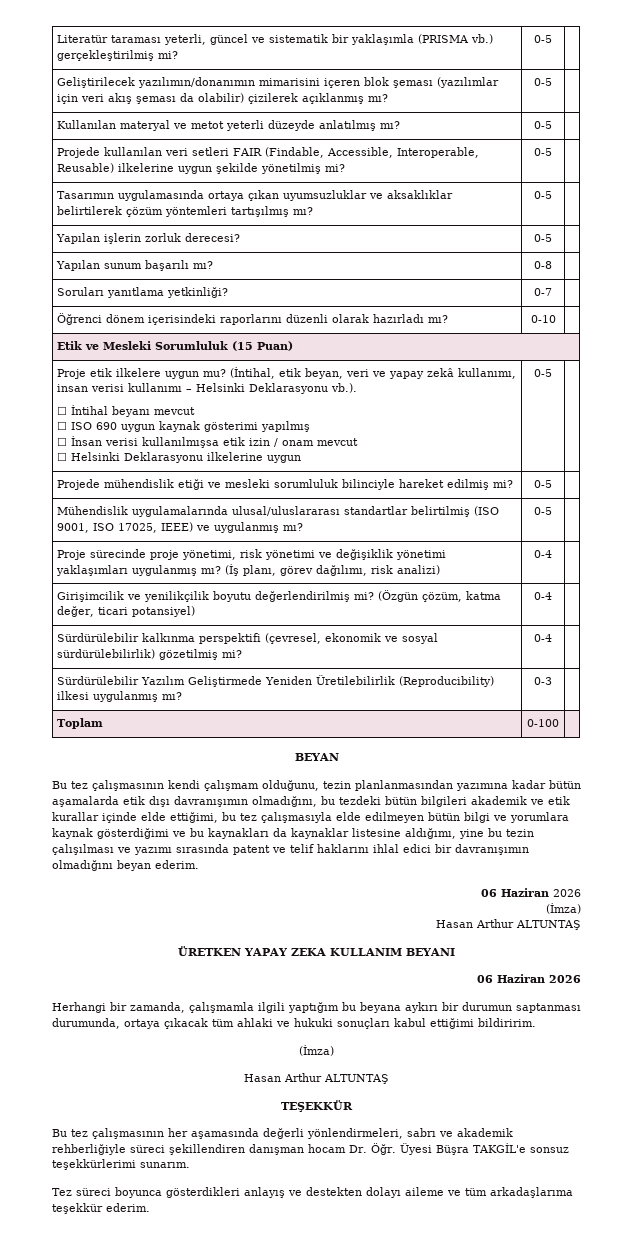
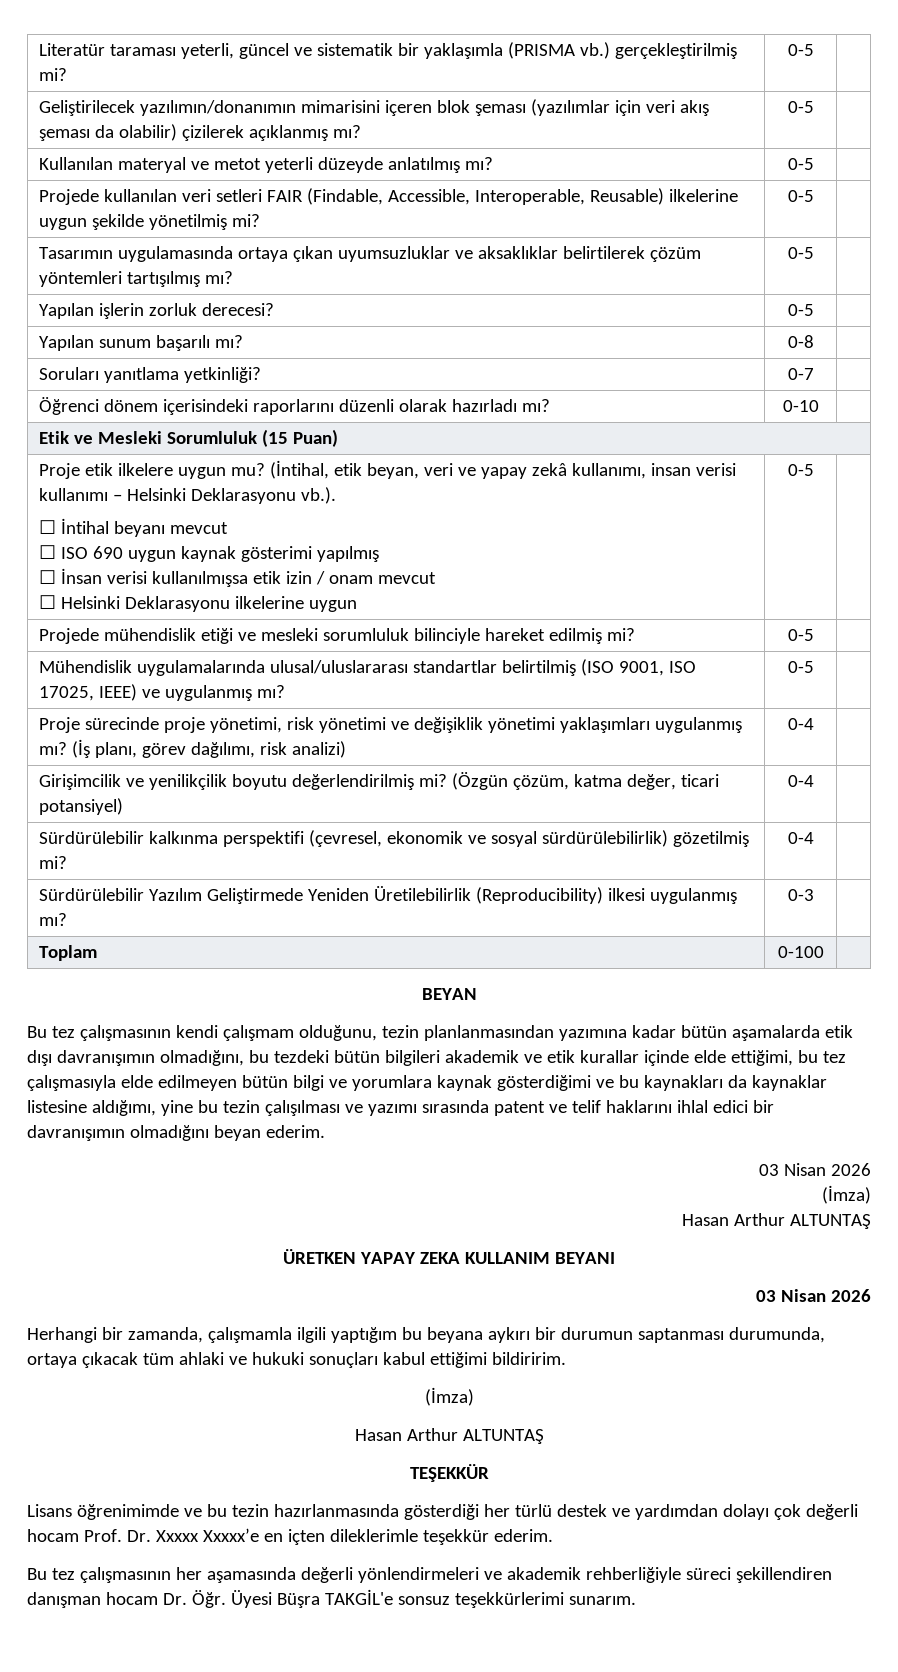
  Bu tez çalışmasının kendi çalışmam olduğunu, tezin planlanmasından yazımına kadar bütün aşamalarda etik dışı davranışımın olmadığını, bu tezdeki bütün bilgileri akademik ve etik kurallar içinde elde ettiğimi, bu tez çalışmasıyla elde edilmeyen bütün bilgi ve yorumlara kaynak gösterdiğimi ve bu kaynakları da kaynaklar listesine aldığımı, yine bu tezin çalışılması ve yazımı sırasında patent ve telif haklarını ihlal edici bir davranışımın olmadığını beyan ederim.
- 06 Haziran 2026
+ 03 Nisan 2026
  ÜRETKEN YAPAY ZEKA KULLANIM BEYANI
- 06 Haziran 2026
+ 03 Nisan 2026
+ Lisans öğrenimimde ve bu tezin hazırlanmasında gösterdiği her türlü destek ve yardımdan dolayı çok değerli hocam Prof. Dr. Xxxxx Xxxxx’e en içten dileklerimle teşekkür ederim.
- Bu tez çalışmasının her aşamasında değerli yönlendirmeleri, sabrı ve akademik rehberliğiyle süreci şekillendiren danışman hocam Dr. Öğr. Üyesi Büşra TAKGİL'e sonsuz teşekkürlerimi sunarım.
+ Bu tez çalışmasının her aşamasında değerli yönlendirmeleri ve akademik rehberliğiyle süreci şekillendiren danışman hocam Dr. Öğr. Üyesi Büşra TAKGİL'e sonsuz teşekkürlerimi sunarım.
- Tez süreci boyunca gösterdikleri anlayış ve destekten dolayı aileme ve tüm arkadaşlarıma teşekkür ederim.

